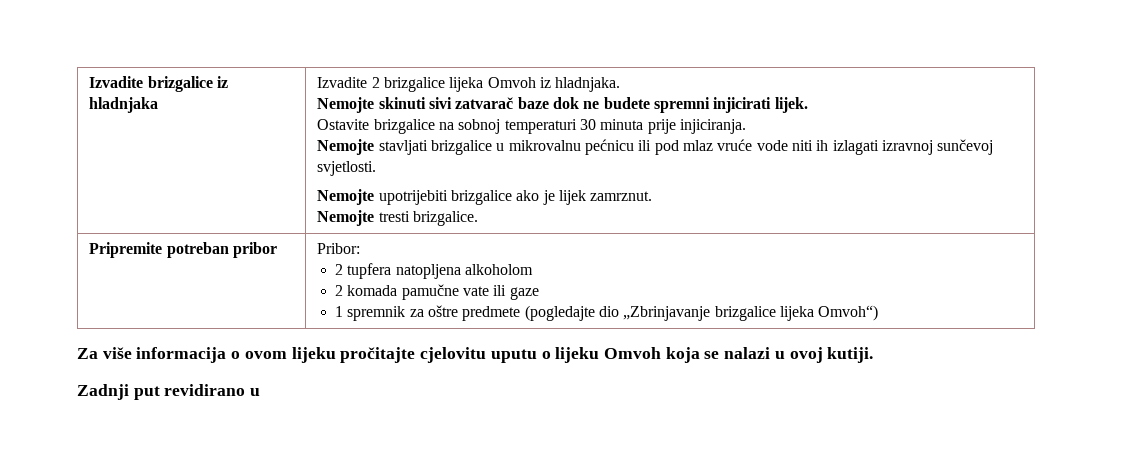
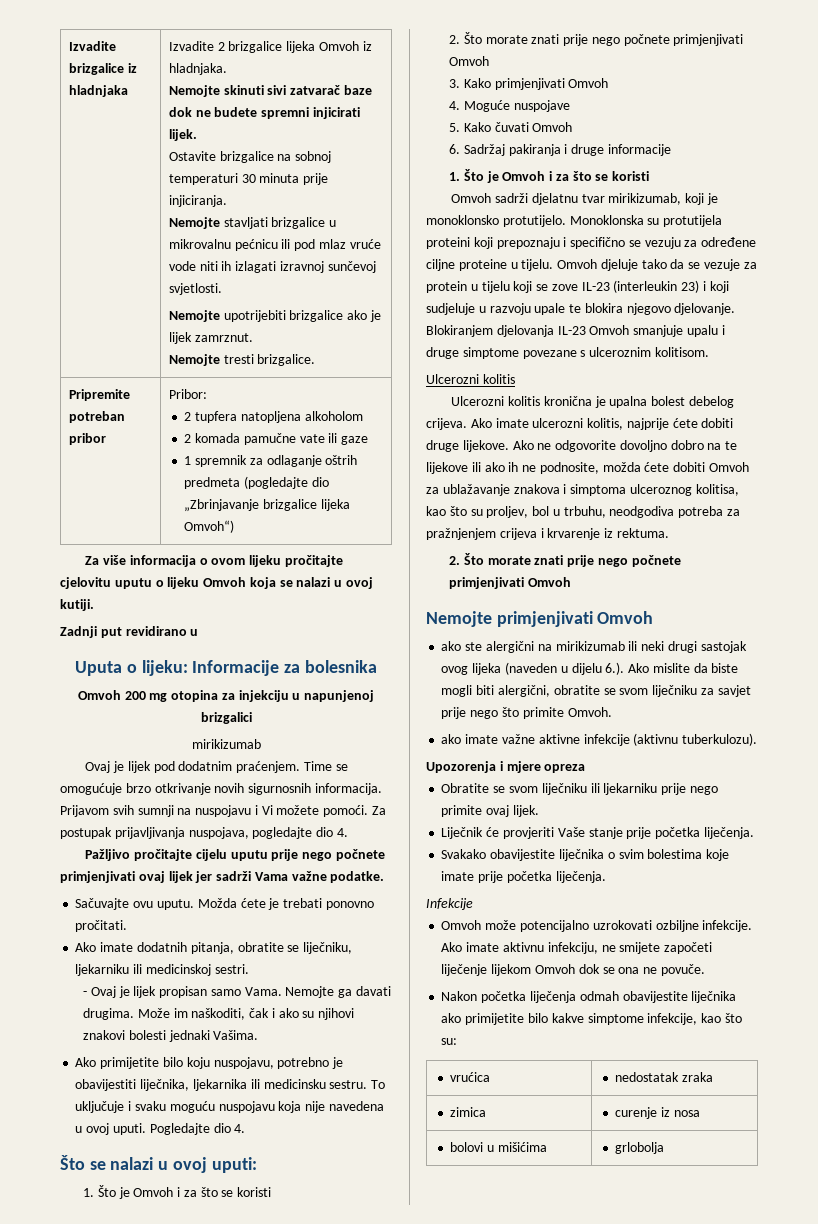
  Pripremite potreban pribor | Pribor:
  2 tupfera natopljena alkoholom
  2 komada pamučne vate ili gaze
- 1 spremnik za oštre predmete (pogledajte dio „Zbrinjavanje brizgalice lijeka Omvoh“)
+ 1 spremnik za odlaganje oštrih predmeta (pogledajte dio „Zbrinjavanje brizgalice lijeka Omvoh“)
+ Uputa o lijeku: Informacije za bolesnika
+ Omvoh 200 mg otopina za injekciju u napunjenoj brizgalici
+ mirikizumab
+ Ovaj je lijek pod dodatnim praćenjem. Time se omogućuje brzo otkrivanje novih sigurnosnih informacija. Prijavom svih sumnji na nuspojavu i Vi možete pomoći. Za postupak prijavljivanja nuspojava, pogledajte dio 4.
+ Pažljivo pročitajte cijelu uputu prije nego počnete primjenjivati ovaj lijek jer sadrži Vama važne podatke.
+ Sačuvajte ovu uputu. Možda ćete je trebati ponovno pročitati.
+ Ako imate dodatnih pitanja, obratite se liječniku, ljekarniku ili medicinskoj sestri.
+ - Ovaj je lijek propisan samo Vama. Nemojte ga davati drugima. Može im naškoditi, čak i ako su njihovi znakovi bolesti jednaki Vašima.
+ Ako primijetite bilo koju nuspojavu, potrebno je obavijestiti liječnika, ljekarnika ili medicinsku sestru. To uključuje i svaku moguću nuspojavu koja nije navedena u ovoj uputi. Pogledajte dio 4.
+ Što se nalazi u ovoj uputi:
+ 1. Što je Omvoh i za što se koristi
+ 2. Što morate znati prije nego počnete primjenjivati Omvoh
+ 3. Kako primjenjivati Omvoh
+ 4. Moguće nuspojave
+ 5. Kako čuvati Omvoh
+ 6. Sadržaj pakiranja i druge informacije
+ 1. Što je Omvoh i za što se koristi
+ Omvoh sadrži djelatnu tvar mirikizumab, koji je monoklonsko protutijelo. Monoklonska su protutijela proteini koji prepoznaju i specifično se vezuju za određene ciljne proteine u tijelu. Omvoh djeluje tako da se vezuje za protein u tijelu koji se zove IL-23 (interleukin 23) i koji sudjeluje u razvoju upale te blokira njegovo djelovanje. Blokiranjem djelovanja IL-23 Omvoh smanjuje upalu i druge simptome povezane s ulceroznim kolitisom.
+ Ulcerozni kolitis
+ Ulcerozni kolitis kronična je upalna bolest debelog crijeva. Ako imate ulcerozni kolitis, najprije ćete dobiti druge lijekove. Ako ne odgovorite dovoljno dobro na te lijekove ili ako ih ne podnosite, možda ćete dobiti Omvoh za ublažavanje znakova i simptoma ulceroznog kolitisa, kao što su proljev, bol u trbuhu, neodgodiva potreba za pražnjenjem crijeva i krvarenje iz rektuma.
+ 2. Što morate znati prije nego počnete primjenjivati Omvoh
+ Nemojte primjenjivati Omvoh
+ ako ste alergični na mirikizumab ili neki drugi sastojak ovog lijeka (naveden u dijelu 6.). Ako mislite da biste mogli biti alergični, obratite se svom liječniku za savjet prije nego što primite Omvoh.
+ ako imate važne aktivne infekcije (aktivnu tuberkulozu).
+ Upozorenja i mjere opreza
+ Obratite se svom liječniku ili ljekarniku prije nego primite ovaj lijek.
+ Liječnik će provjeriti Vaše stanje prije početka liječenja.
+ Svakako obavijestite liječnika o svim bolestima koje imate prije početka liječenja.
+ Infekcije
+ Omvoh može potencijalno uzrokovati ozbiljne infekcije. Ako imate aktivnu infekciju, ne smijete započeti liječenje lijekom Omvoh dok se ona ne povuče.
+ Nakon početka liječenja odmah obavijestite liječnika ako primijetite bilo kakve simptome infekcije, kao što su:
+ vrućica | nedostatak zraka
+ zimica | curenje iz nosa
+ bolovi u mišićima | grlobolja

